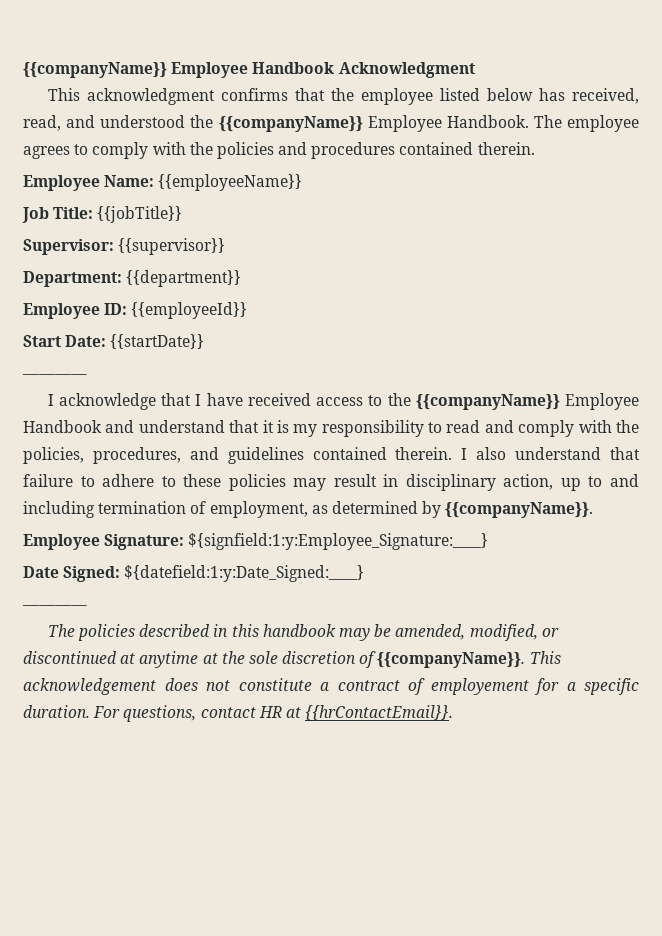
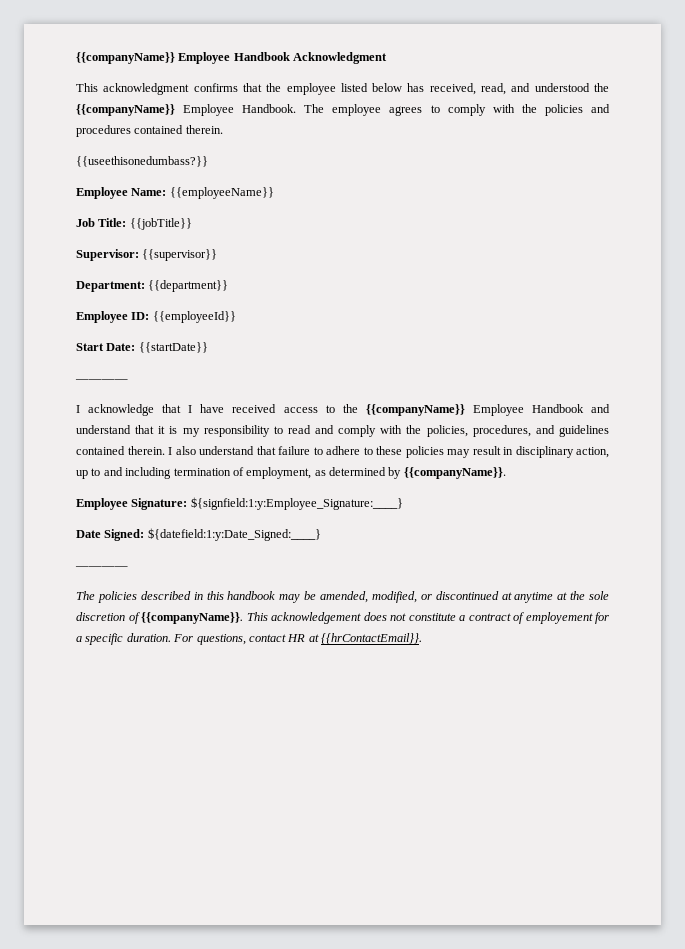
+ {{useethisonedumbass?}}

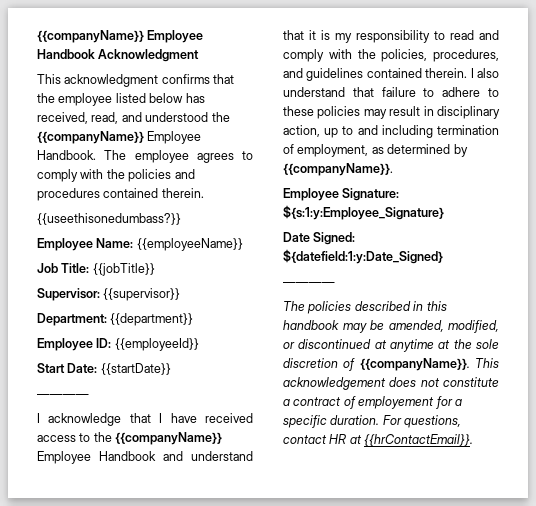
- Employee Signature: ${signfield:1:y:Employee_Signature:____}
+ Employee Signature: ${s:1:y:Employee_Signature}
- Date Signed: ${datefield:1:y:Date_Signed:____}
+ Date Signed: ${datefield:1:y:Date_Signed}

